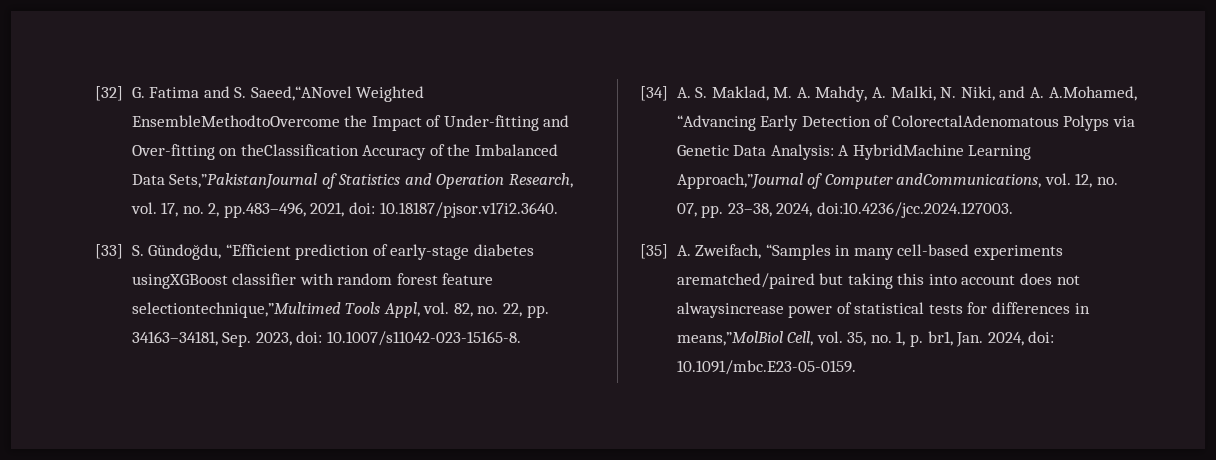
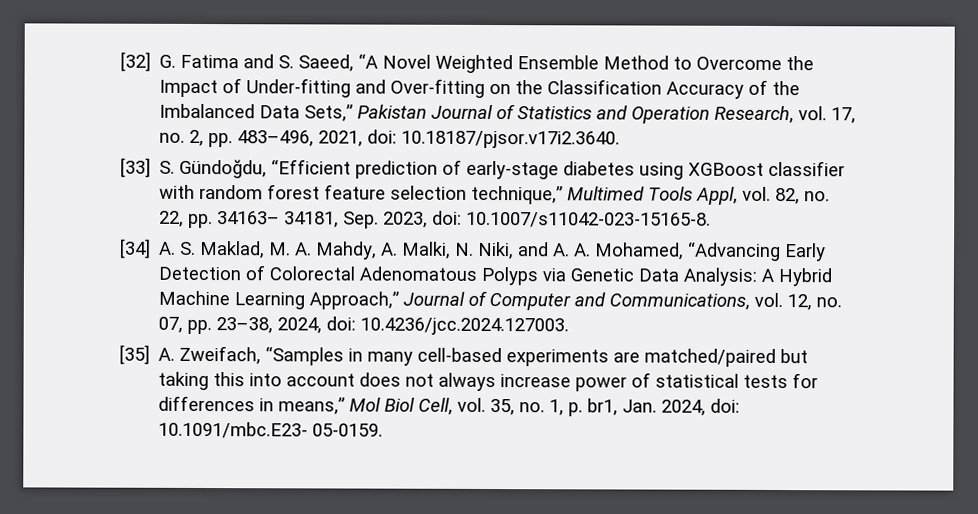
- [32] G. Fatima and S. Saeed,“ANovel Weighted EnsembleMethodtoOvercome the Impact of Under-fitting and Over-fitting on theClassification Accuracy of the Imbalanced Data Sets,”PakistanJournal of Statistics and Operation Research, vol. 17, no. 2, pp.483–496, 2021, doi: 10.18187/pjsor.v17i2.3640.
+ [32] G. Fatima and S. Saeed, “A Novel Weighted Ensemble Method to Overcome the Impact of Under-fitting and Over-fitting on the Classification Accuracy of the Imbalanced Data Sets,” Pakistan Journal of Statistics and Operation Research, vol. 17, no. 2, pp. 483–496, 2021, doi: 10.18187/pjsor.v17i2.3640.
- [33] S. Gündoğdu, “Efficient prediction of early-stage diabetes usingXGBoost classifier with random forest feature selectiontechnique,”Multimed Tools Appl, vol. 82, no. 22, pp. 34163–34181, Sep. 2023, doi: 10.1007/s11042-023-15165-8.
+ [33] S. Gündoğdu, “Efficient prediction of early-stage diabetes using XGBoost classifier with random forest feature selection technique,” Multimed Tools Appl, vol. 82, no. 22, pp. 34163– 34181, Sep. 2023, doi: 10.1007/s11042-023-15165-8.
- [34] A. S. Maklad, M. A. Mahdy, A. Malki, N. Niki, and A. A.Mohamed, “Advancing Early Detection of ColorectalAdenomatous Polyps via Genetic Data Analysis: A HybridMachine Learning Approach,”Journal of Computer andCommunications, vol. 12, no. 07, pp. 23–38, 2024, doi:10.4236/jcc.2024.127003.
+ [34] A. S. Maklad, M. A. Mahdy, A. Malki, N. Niki, and A. A. Mohamed, “Advancing Early Detection of Colorectal Adenomatous Polyps via Genetic Data Analysis: A Hybrid Machine Learning Approach,” Journal of Computer and Communications, vol. 12, no. 07, pp. 23–38, 2024, doi: 10.4236/jcc.2024.127003.
- [35] A. Zweifach, “Samples in many cell-based experiments arematched/paired but taking this into account does not alwaysincrease power of statistical tests for differences in means,”MolBiol Cell, vol. 35, no. 1, p. br1, Jan. 2024, doi: 10.1091/mbc.E23-05-0159.
+ [35] A. Zweifach, “Samples in many cell-based experiments are matched/paired but taking this into account does not always increase power of statistical tests for differences in means,” Mol Biol Cell, vol. 35, no. 1, p. br1, Jan. 2024, doi: 10.1091/mbc.E23- 05-0159.

